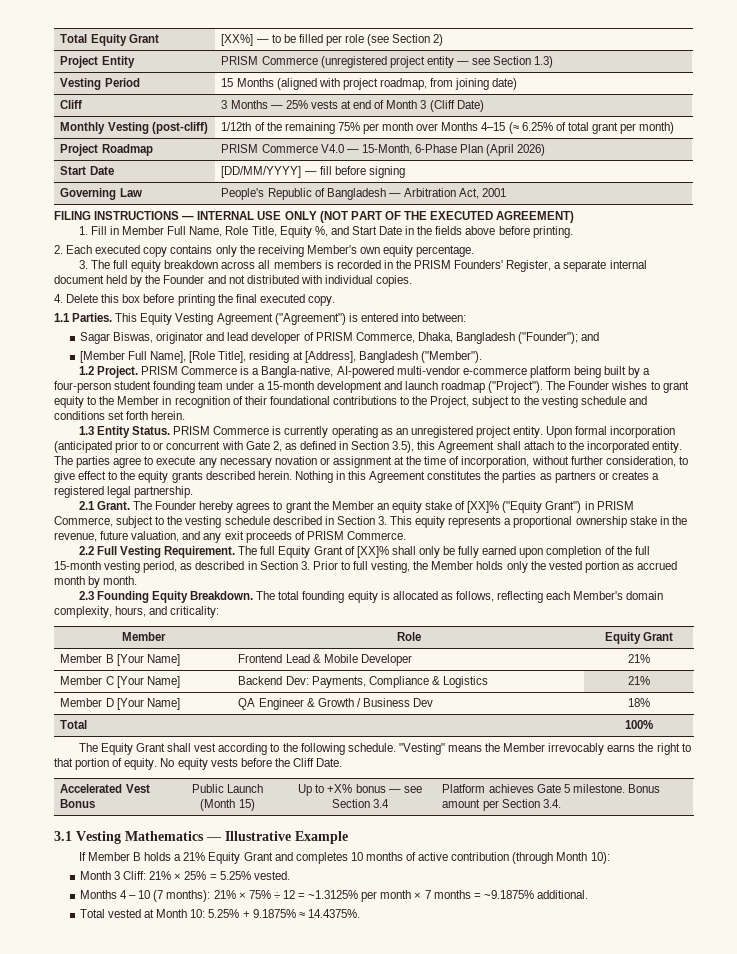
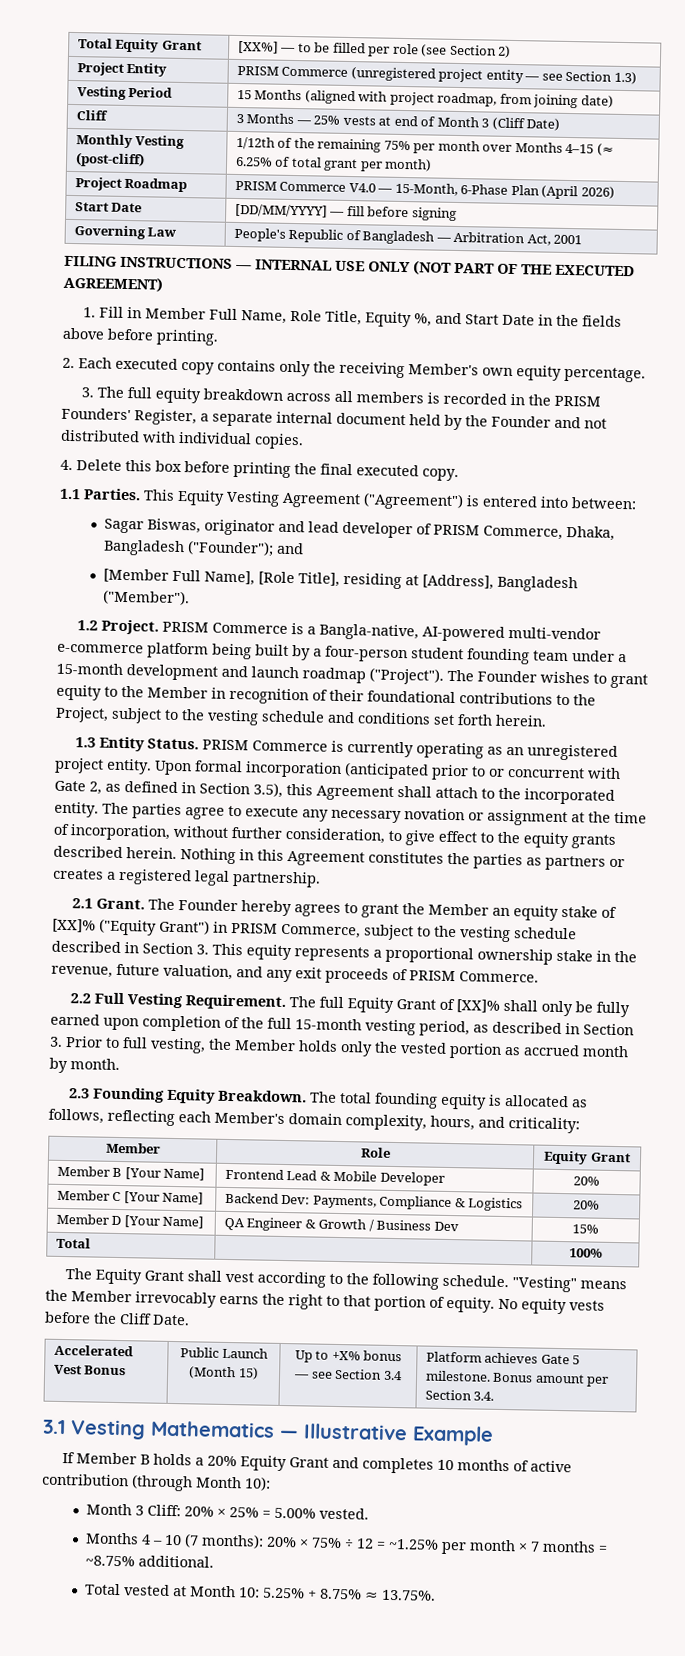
- Member B [Your Name] | Frontend Lead & Mobile Developer | 21%
+ Member B [Your Name] | Frontend Lead & Mobile Developer | 20%
- Member C [Your Name] | Backend Dev: Payments, Compliance & Logistics | 21%
+ Member C [Your Name] | Backend Dev: Payments, Compliance & Logistics | 20%
- Member D [Your Name] | QA Engineer & Growth / Business Dev | 18%
+ Member D [Your Name] | QA Engineer & Growth / Business Dev | 15%
- If Member B holds a 21% Equity Grant and completes 10 months of active contribution (through Month 10):
+ If Member B holds a 20% Equity Grant and completes 10 months of active contribution (through Month 10):
- Month 3 Cliff: 21% × 25% = 5.25% vested.
+ Month 3 Cliff: 20% × 25% = 5.00% vested.
- Months 4 – 10 (7 months): 21% × 75% ÷ 12 = ~1.3125% per month × 7 months = ~9.1875% additional.
+ Months 4 – 10 (7 months): 20% × 75% ÷ 12 = ~1.25% per month × 7 months = ~8.75% additional.
- Total vested at Month 10: 5.25% + 9.1875% ≈ 14.4375%.
+ Total vested at Month 10: 5.25% + 8.75% ≈ 13.75%.

